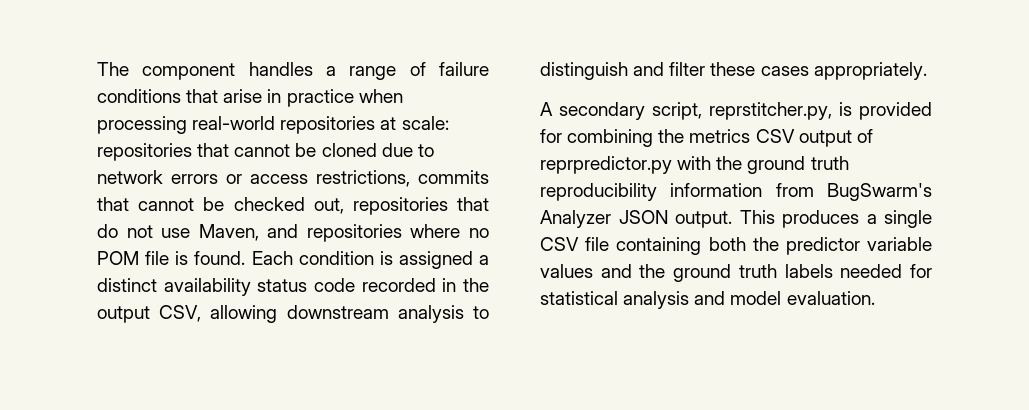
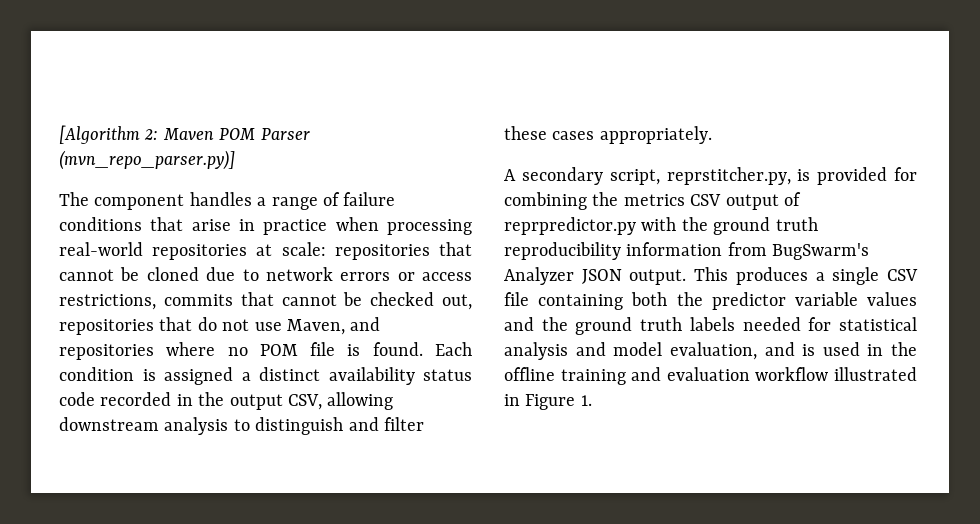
+ [Algorithm 2: Maven POM Parser (mvn_repo_parser.py)]
- This produces a single CSV file containing both the predictor variable values and the ground truth labels needed for statistical analysis and model evaluation.
+ This produces a single CSV file containing both the predictor variable values and the ground truth labels needed for statistical analysis and model evaluation, and is used in the offline training and evaluation workflow illustrated in Figure 1.

